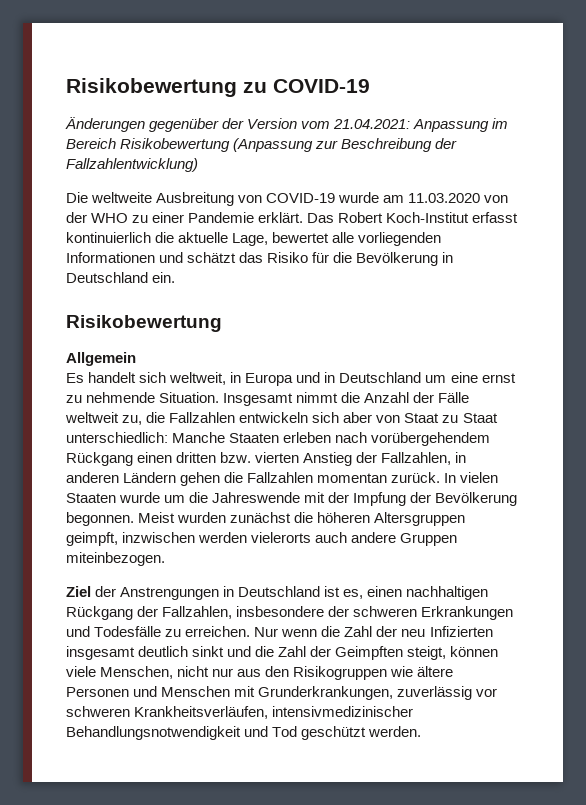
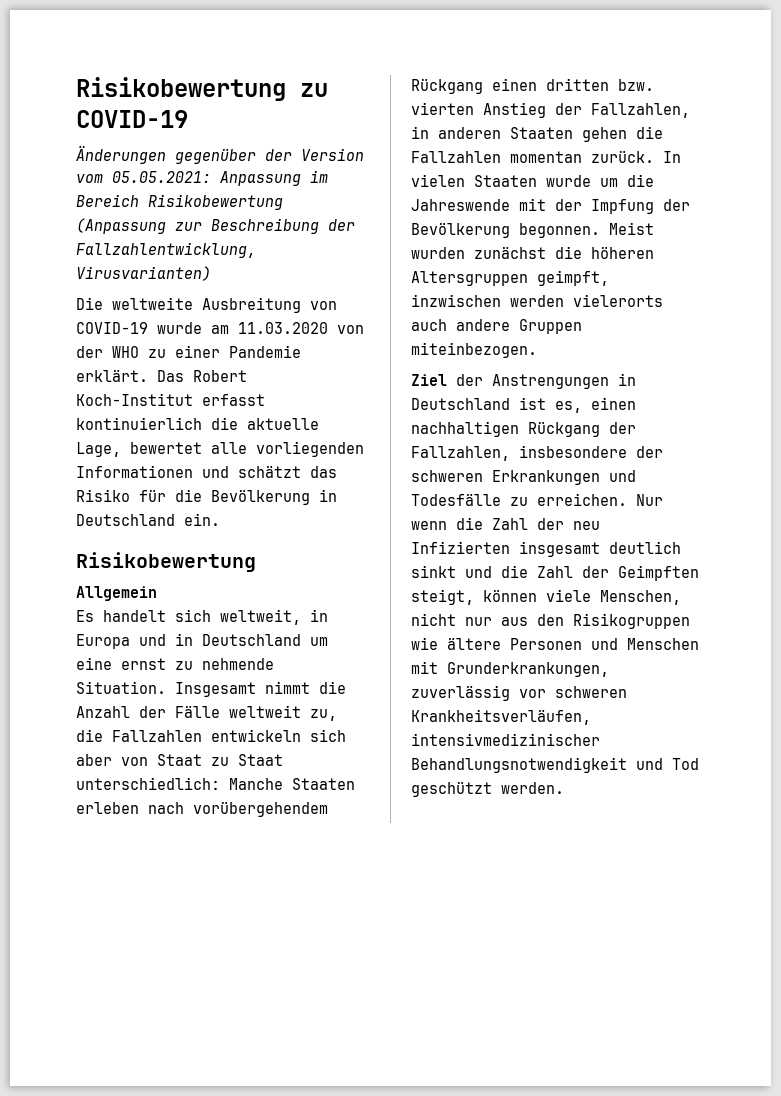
- Änderungen gegenüber der Version vom 21.04.2021: Anpassung im Bereich Risikobewertung (Anpassung zur Beschreibung der Fallzahlentwicklung)
+ Änderungen gegenüber der Version vom 05.05.2021: Anpassung im Bereich Risikobewertung (Anpassung zur Beschreibung der Fallzahlentwicklung, Virusvarianten)
- Insgesamt nimmt die Anzahl der Fälle weltweit zu, die Fallzahlen entwickeln sich aber von Staat zu Staat unterschiedlich: Manche Staaten erleben nach vorübergehendem Rückgang einen dritten bzw. vierten Anstieg der Fallzahlen, in anderen Ländern gehen die Fallzahlen momentan zurück.
+ Insgesamt nimmt die Anzahl der Fälle weltweit zu, die Fallzahlen entwickeln sich aber von Staat zu Staat unterschiedlich: Manche Staaten erleben nach vorübergehendem Rückgang einen dritten bzw. vierten Anstieg der Fallzahlen, in anderen Staaten gehen die Fallzahlen momentan zurück.

